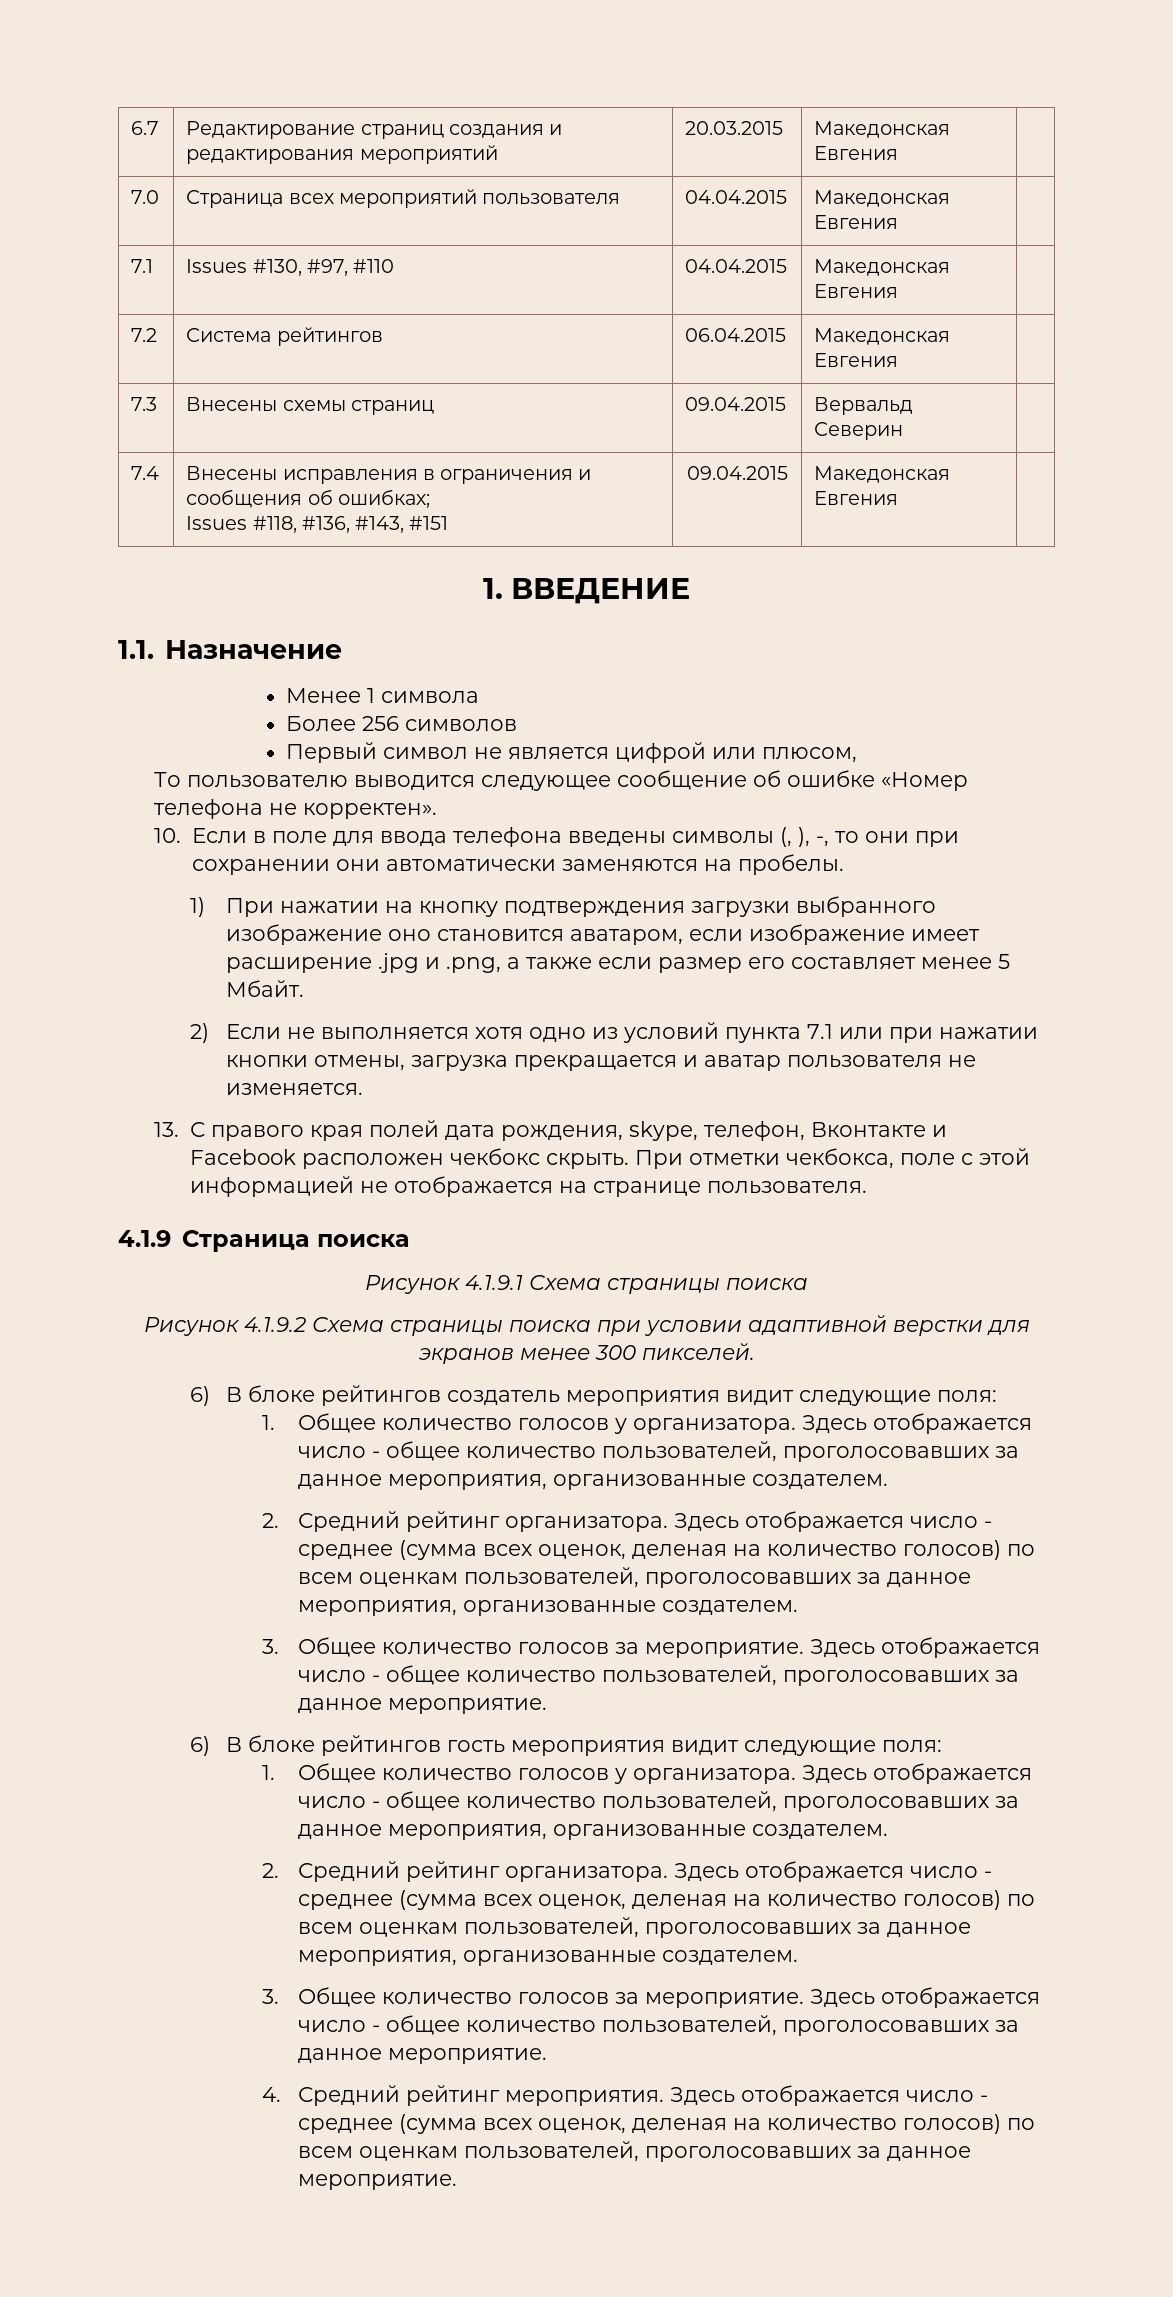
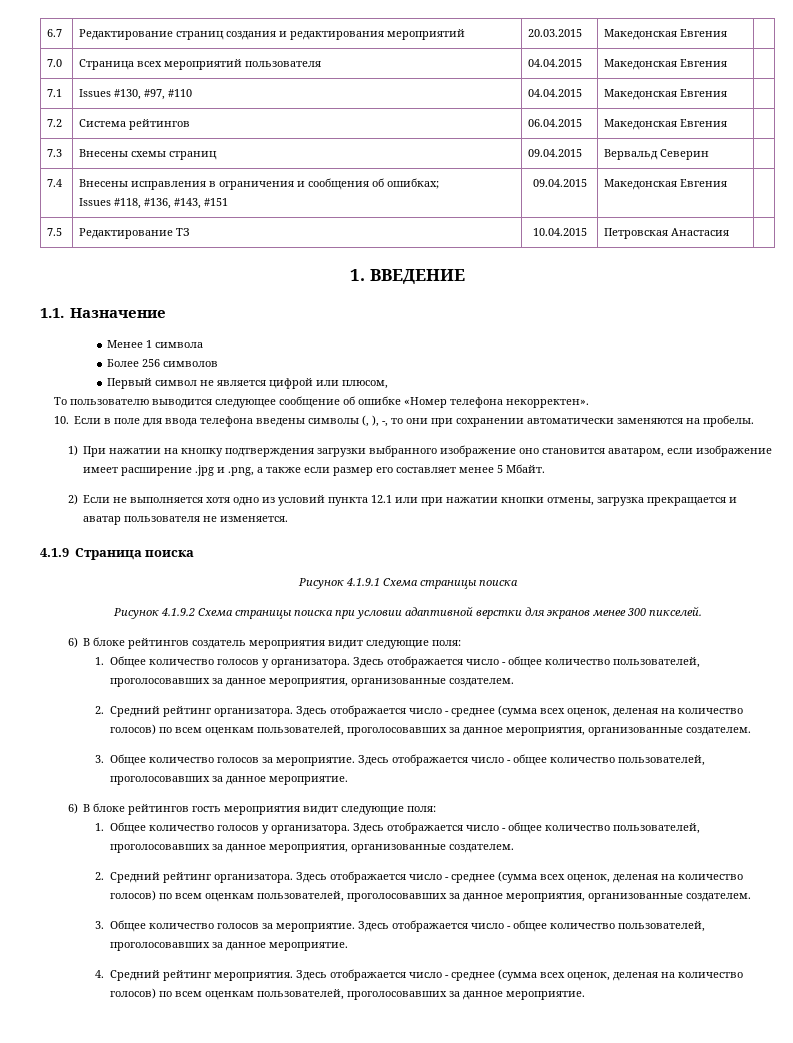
+ 7.5 | Редактирование ТЗ | 10.04.2015 | Петровская Анастасия |
- То пользователю выводится следующее сообщение об ошибке «Номер телефона не корректен».
+ То пользователю выводится следующее сообщение об ошибке «Номер телефона некорректен».
- 10. Если в поле для ввода телефона введены символы (, ), -, то они при сохранении они автоматически заменяются на пробелы.
+ 10. Если в поле для ввода телефона введены символы (, ), -, то они при сохранении автоматически заменяются на пробелы.
- 2) Если не выполняется хотя одно из условий пункта 7.1 или при нажатии кнопки отмены, загрузка прекращается и аватар пользователя не изменяется.
+ 2) Если не выполняется хотя одно из условий пункта 12.1 или при нажатии кнопки отмены, загрузка прекращается и аватар пользователя не изменяется.
- 13. С правого края полей дата рождения, skype, телефон, Вконтакте и Facebook расположен чекбокс скрыть. При отметки чекбокса, поле с этой информацией не отображается на странице пользователя.

